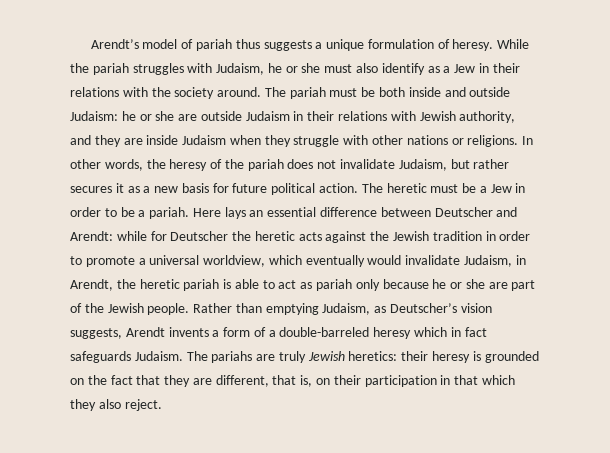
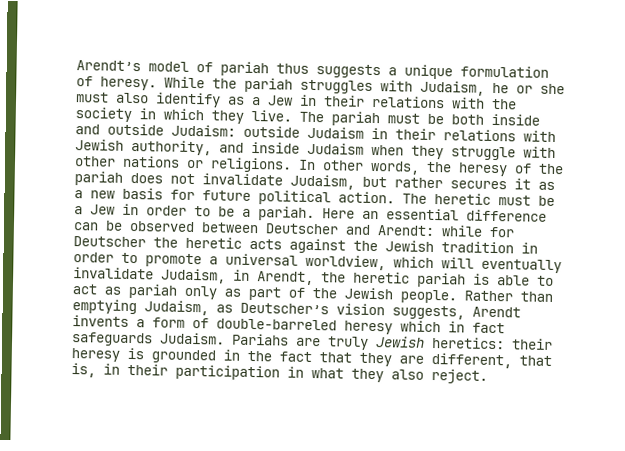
- While the pariah struggles with Judaism, he or she must also identify as a Jew in their relations with the society around.
+ While the pariah struggles with Judaism, he or she must also identify as a Jew in their relations with the society in which they live.
- The pariah must be both inside and outside Judaism: he or she are outside Judaism in their relations with Jewish authority, and they are inside Judaism when they struggle with other nations or religions.
+ The pariah must be both inside and outside Judaism: outside Judaism in their relations with Jewish authority, and inside Judaism when they struggle with other nations or religions.
- Here lays an essential difference between Deutscher and Arendt: while for Deutscher the heretic acts against the Jewish tradition in order to promote a universal worldview, which eventually would invalidate Judaism, in Arendt, the heretic pariah is able to act as pariah only because he or she are part of the Jewish people.
+ Here an essential difference can be observed between Deutscher and Arendt: while for Deutscher the heretic acts against the Jewish tradition in order to promote a universal worldview, which will eventually invalidate Judaism, in Arendt, the heretic pariah is able to act as pariah only as part of the Jewish people.
- Rather than emptying Judaism, as Deutscher’s vision suggests, Arendt invents a form of a double-barreled heresy which in fact safeguards Judaism.
+ Rather than emptying Judaism, as Deutscher’s vision suggests, Arendt invents a form of double-barreled heresy which in fact safeguards Judaism.
- The pariahs are truly Jewish heretics: their heresy is grounded on the fact that they are different, that is, on their participation in that which they also reject.
+ Pariahs are truly Jewish heretics: their heresy is grounded in the fact that they are different, that is, in their participation in what they also reject.

